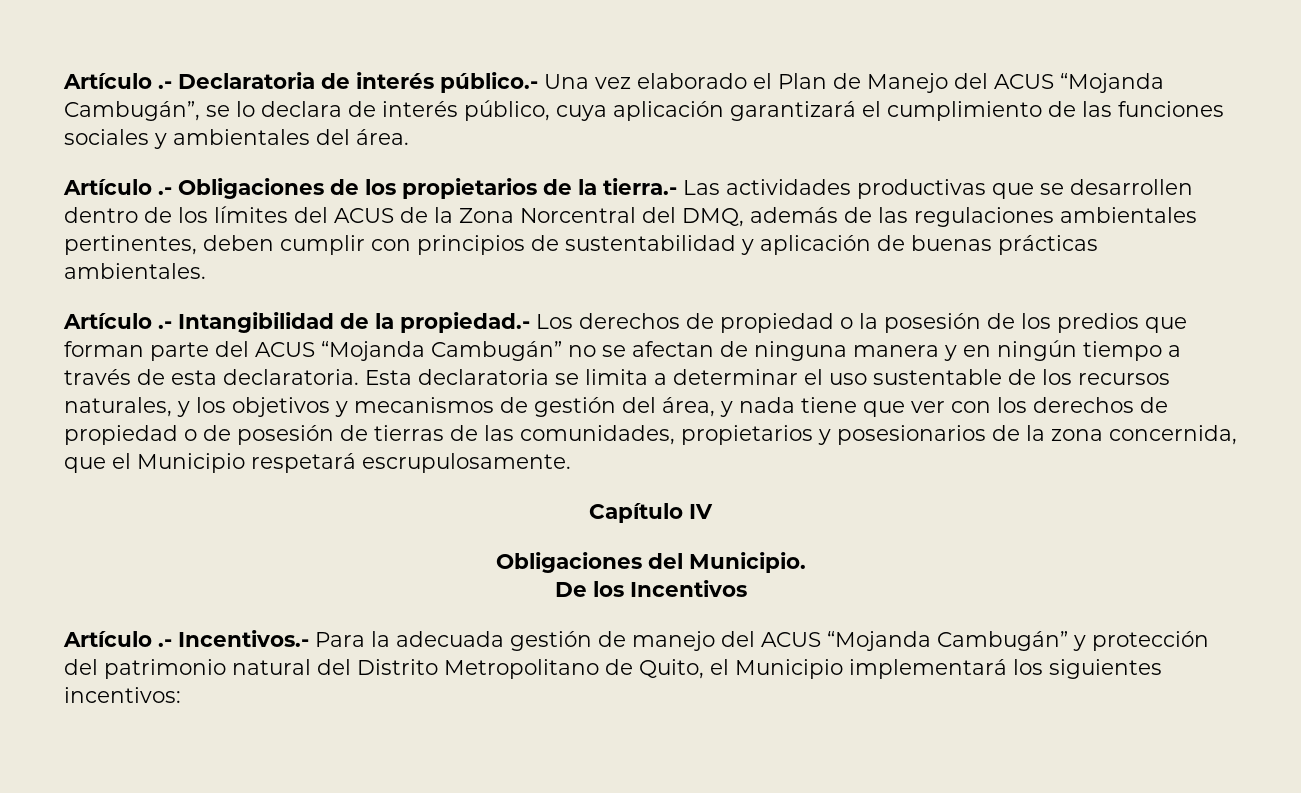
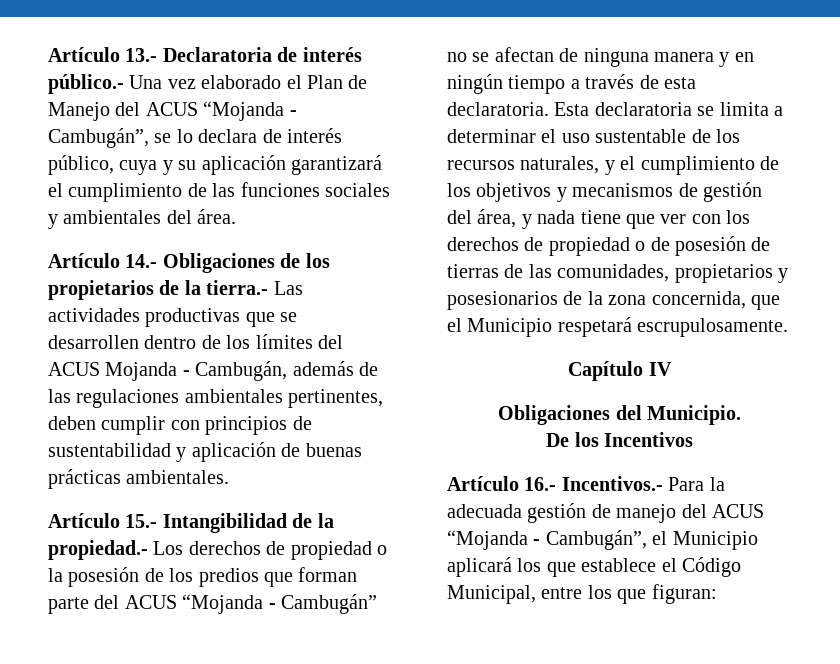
- Artículo .- Declaratoria de interés público.- Una vez elaborado el Plan de Manejo del ACUS “Mojanda Cambugán”, se lo declara de interés público, cuya aplicación garantizará el cumplimiento de las funciones sociales y ambientales del área.
+ Artículo 13.- Declaratoria de interés público.- Una vez elaborado el Plan de Manejo del ACUS “Mojanda - Cambugán”, se lo declara de interés público, cuya y su aplicación garantizará el cumplimiento de las funciones sociales y ambientales del área.
- Artículo .- Obligaciones de los propietarios de la tierra.- Las actividades productivas que se desarrollen dentro de los límites del ACUS de la Zona Norcentral del DMQ, además de las regulaciones ambientales pertinentes, deben cumplir con principios de sustentabilidad y aplicación de buenas prácticas ambientales.
+ Artículo 14.- Obligaciones de los propietarios de la tierra.- Las actividades productivas que se desarrollen dentro de los límites del ACUS Mojanda - Cambugán, además de las regulaciones ambientales pertinentes, deben cumplir con principios de sustentabilidad y aplicación de buenas prácticas ambientales.
- Artículo .- Intangibilidad de la propiedad.- Los derechos de propiedad o la posesión de los predios que forman parte del ACUS “Mojanda Cambugán” no se afectan de ninguna manera y en ningún tiempo a través de esta declaratoria.
+ Artículo 15.- Intangibilidad de la propiedad.- Los derechos de propiedad o la posesión de los predios que forman parte del ACUS “Mojanda - Cambugán” no se afectan de ninguna manera y en ningún tiempo a través de esta declaratoria.
- Esta declaratoria se limita a determinar el uso sustentable de los recursos naturales, y los objetivos y mecanismos de gestión del área, y nada tiene que ver con los derechos de propiedad o de posesión de tierras de las comunidades, propietarios y posesionarios de la zona concernida, que el Municipio respetará escrupulosamente.
+ Esta declaratoria se limita a determinar el uso sustentable de los recursos naturales, y el cumplimiento de los objetivos y mecanismos de gestión del área, y nada tiene que ver con los derechos de propiedad o de posesión de tierras de las comunidades, propietarios y posesionarios de la zona concernida, que el Municipio respetará escrupulosamente.
- Artículo .- Incentivos.- Para la adecuada gestión de manejo del ACUS “Mojanda Cambugán” y protección del patrimonio natural del Distrito Metropolitano de Quito, el Municipio implementará los siguientes incentivos:
+ Artículo 16.- Incentivos.- Para la adecuada gestión de manejo del ACUS “Mojanda - Cambugán”, el Municipio aplicará los que establece el Código Municipal, entre los que figuran:

